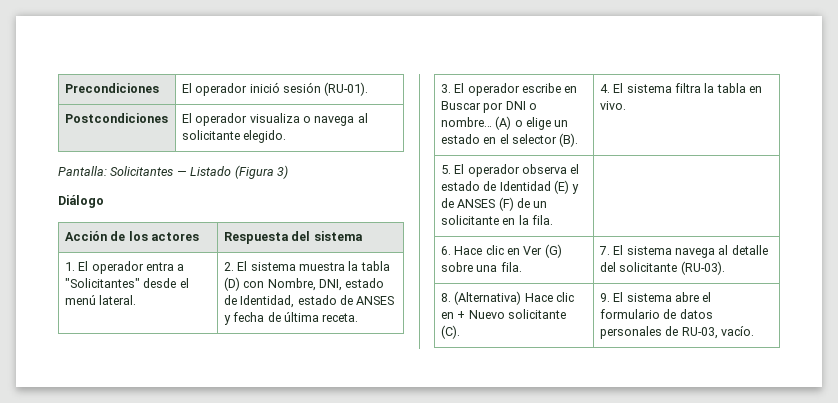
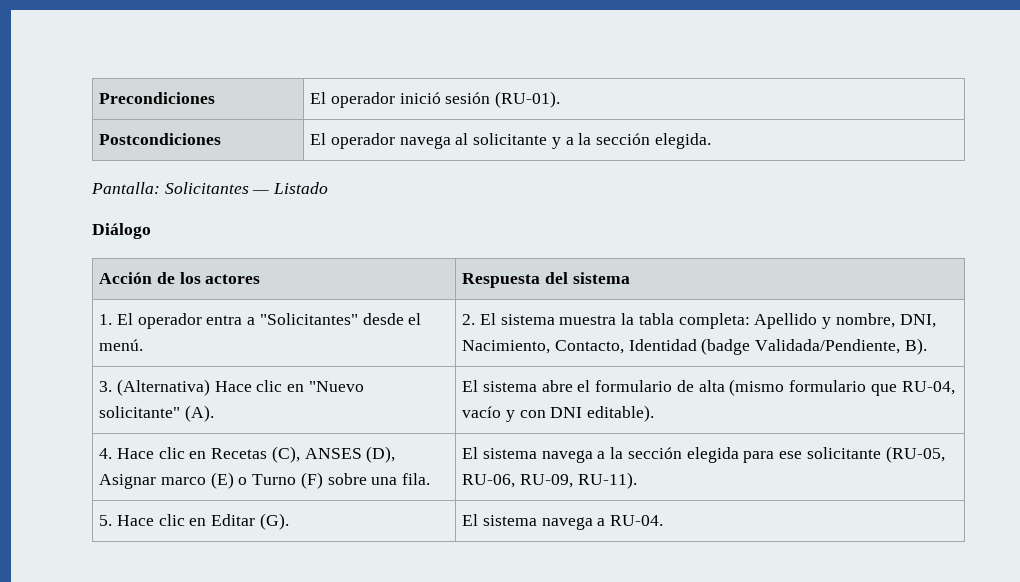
- Postcondiciones | El operador visualiza o navega al solicitante elegido.
+ Postcondiciones | El operador navega al solicitante y a la sección elegida.
- Pantalla: Solicitantes — Listado (Figura 3)
+ Pantalla: Solicitantes — Listado
- 1. El operador entra a "Solicitantes" desde el menú lateral. | 2. El sistema muestra la tabla (D) con Nombre, DNI, estado de Identidad, estado de ANSES y fecha de última receta.
- 3. El operador escribe en Buscar por DNI o nombre… (A) o elige un estado en el selector (B). | 4. El sistema filtra la tabla en vivo.
- 5. El operador observa el estado de Identidad (E) y de ANSES (F) de un solicitante en la fila. |
- 6. Hace clic en Ver (G) sobre una fila. | 7. El sistema navega al detalle del solicitante (RU-03).
- 8. (Alternativa) Hace clic en + Nuevo solicitante (C). | 9. El sistema abre el formulario de datos personales de RU-03, vacío.
+ 1. El operador entra a "Solicitantes" desde el menú. | 2. El sistema muestra la tabla completa: Apellido y nombre, DNI, Nacimiento, Contacto, Identidad (badge Validada/Pendiente, B).
+ 3. (Alternativa) Hace clic en "Nuevo solicitante" (A). | El sistema abre el formulario de alta (mismo formulario que RU-04, vacío y con DNI editable).
+ 4. Hace clic en Recetas (C), ANSES (D), Asignar marco (E) o Turno (F) sobre una fila. | El sistema navega a la sección elegida para ese solicitante (RU-05, RU-06, RU-09, RU-11).
+ 5. Hace clic en Editar (G). | El sistema navega a RU-04.

